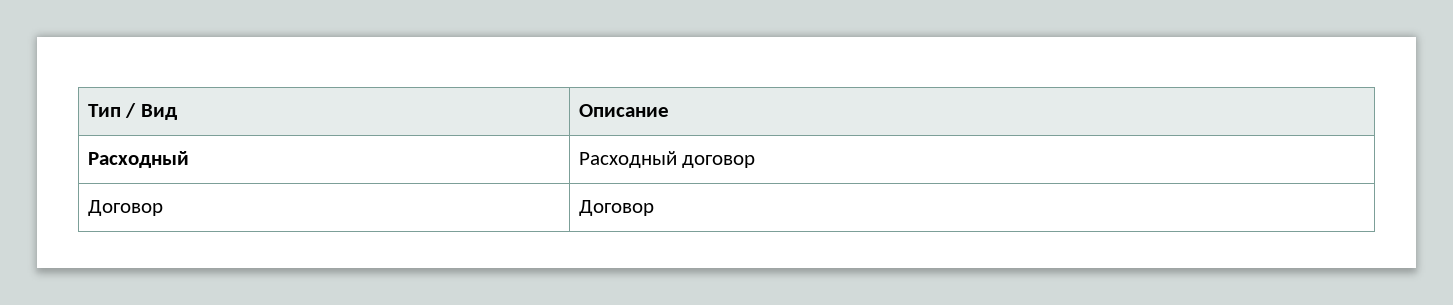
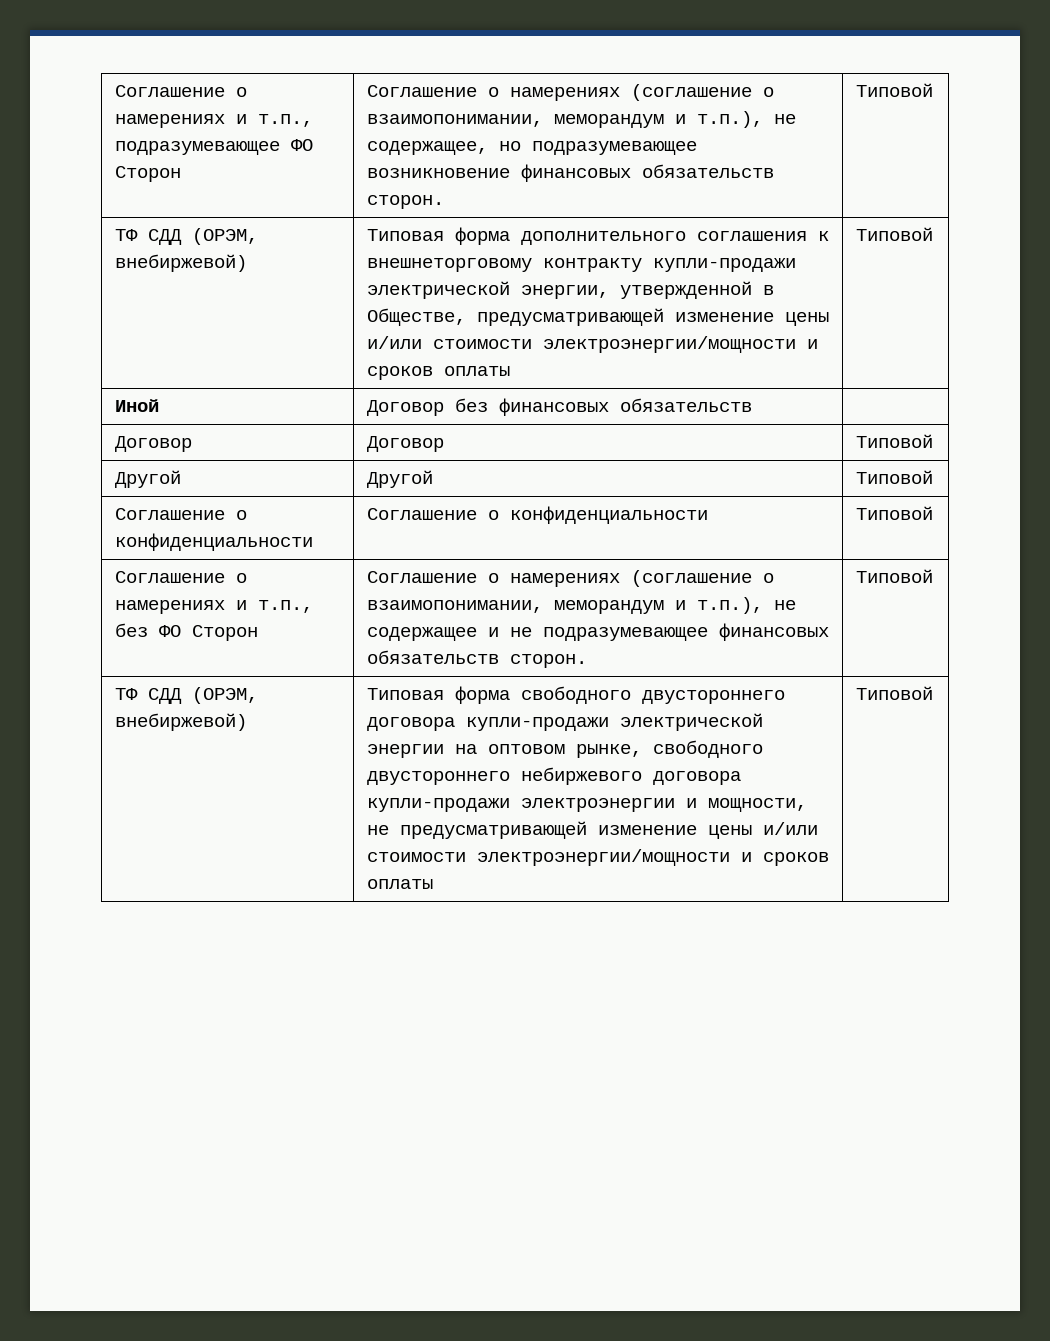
- Тип / Вид | Описание
- Расходный | Расходный договор
- Договор | Договор
+ Соглашение о намерениях и т.п., подразумевающее ФО Сторон | Соглашение о намерениях (соглашение о взаимопонимании, меморандум и т.п.), не содержащее, но подразумевающее возникновение финансовых обязательств сторон. | Типовой
+ ТФ СДД (ОРЭМ, внебиржевой) | Типовая форма дополнительного соглашения к внешнеторговому контракту купли-продажи электрической энергии, утвержденной в Обществе, предусматривающей изменение цены и/или стоимости электроэнергии/мощности и сроков оплаты | Типовой
+ Иной | Договор без финансовых обязательств |
+ Договор | Договор | Типовой
+ Другой | Другой | Типовой
+ Соглашение о конфиденциальности | Соглашение о конфиденциальности | Типовой
+ Соглашение о намерениях и т.п., без ФО Сторон | Соглашение о намерениях (соглашение о взаимопонимании, меморандум и т.п.), не содержащее и не подразумевающее финансовых обязательств сторон. | Типовой
+ ТФ СДД (ОРЭМ, внебиржевой) | Типовая форма свободного двустороннего договора купли-продажи электрической энергии на оптовом рынке, свободного двустороннего небиржевого договора купли-продажи электроэнергии и мощности, не предусматривающей изменение цены и/или стоимости электроэнергии/мощности и сроков оплаты | Типовой

